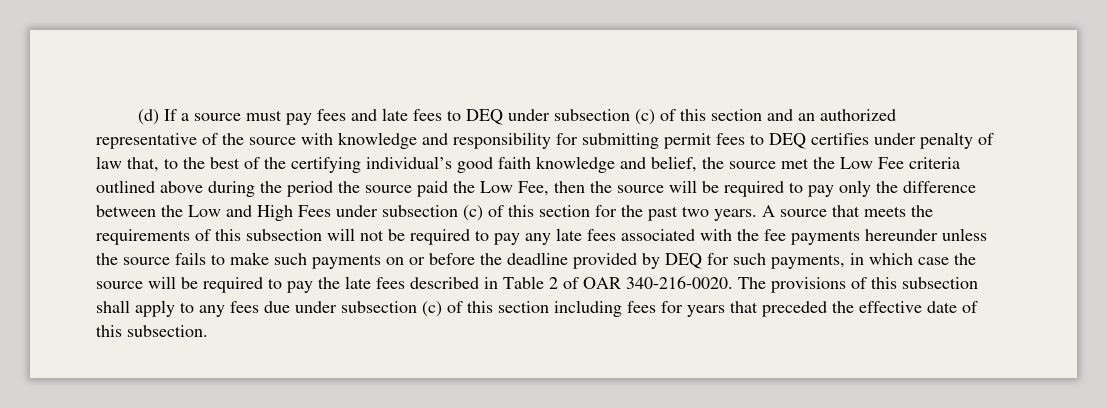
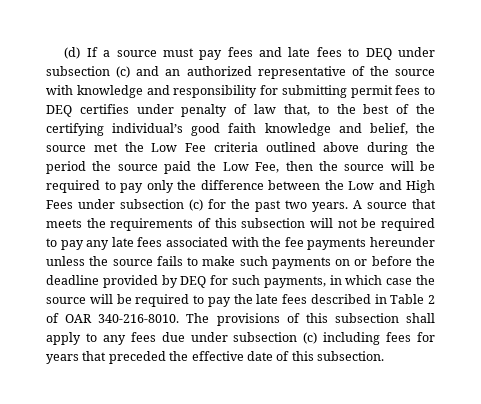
- (d) If a source must pay fees and late fees to DEQ under subsection (c) of this section and an authorized representative of the source with knowledge and responsibility for submitting permit fees to DEQ certifies under penalty of law that, to the best of the certifying individual’s good faith knowledge and belief, the source met the Low Fee criteria outlined above during the period the source paid the Low Fee, then the source will be required to pay only the difference between the Low and High Fees under subsection (c) of this section for the past two years.
+ (d) If a source must pay fees and late fees to DEQ under subsection (c) and an authorized representative of the source with knowledge and responsibility for submitting permit fees to DEQ certifies under penalty of law that, to the best of the certifying individual’s good faith knowledge and belief, the source met the Low Fee criteria outlined above during the period the source paid the Low Fee, then the source will be required to pay only the difference between the Low and High Fees under subsection (c) for the past two years.
- A source that meets the requirements of this subsection will not be required to pay any late fees associated with the fee payments hereunder unless the source fails to make such payments on or before the deadline provided by DEQ for such payments, in which case the source will be required to pay the late fees described in Table 2 of OAR 340-216-0020.
+ A source that meets the requirements of this subsection will not be required to pay any late fees associated with the fee payments hereunder unless the source fails to make such payments on or before the deadline provided by DEQ for such payments, in which case the source will be required to pay the late fees described in Table 2 of OAR 340-216-8010.
- The provisions of this subsection shall apply to any fees due under subsection (c) of this section including fees for years that preceded the effective date of this subsection.
+ The provisions of this subsection shall apply to any fees due under subsection (c) including fees for years that preceded the effective date of this subsection.

